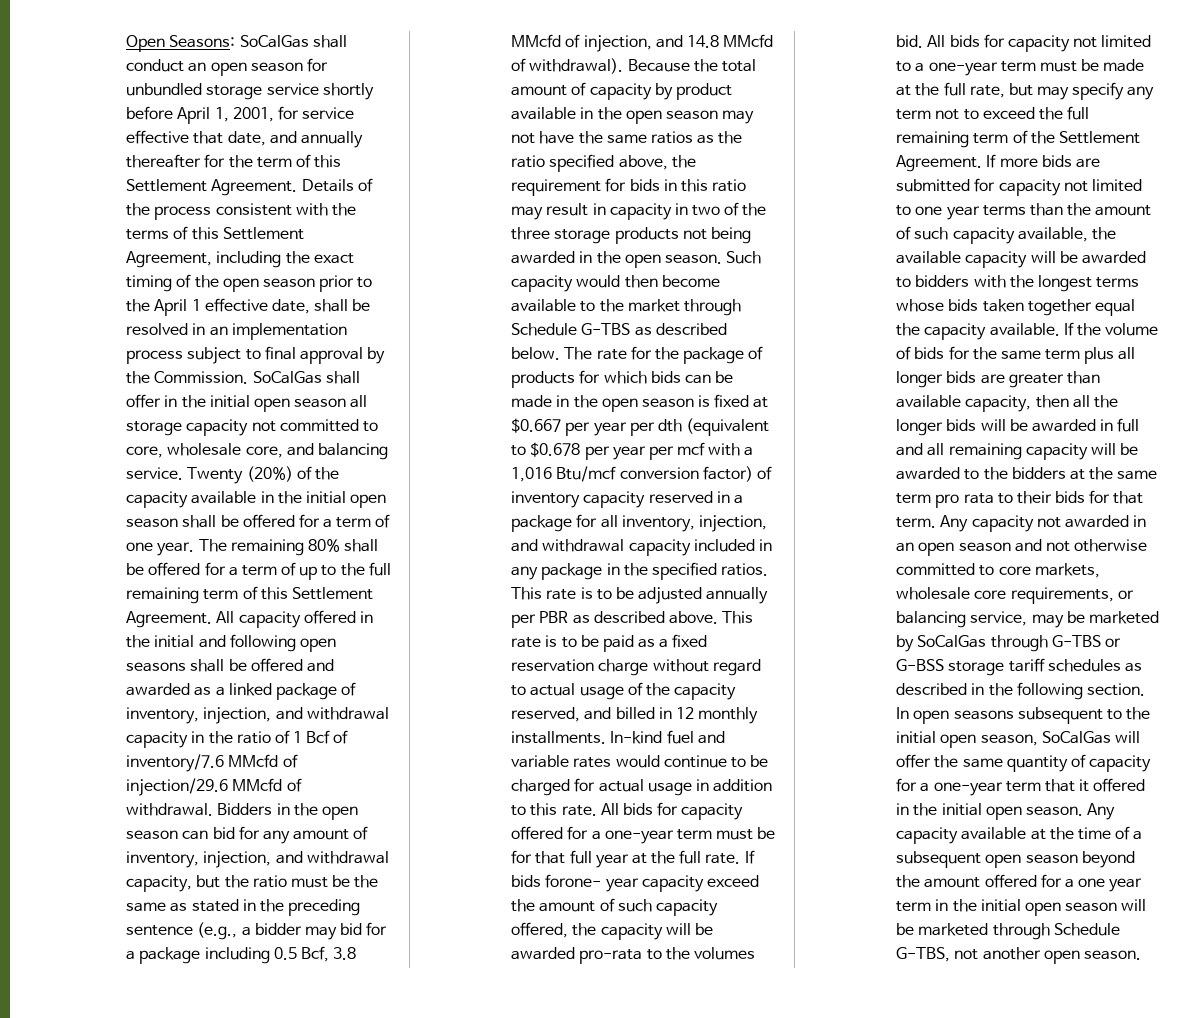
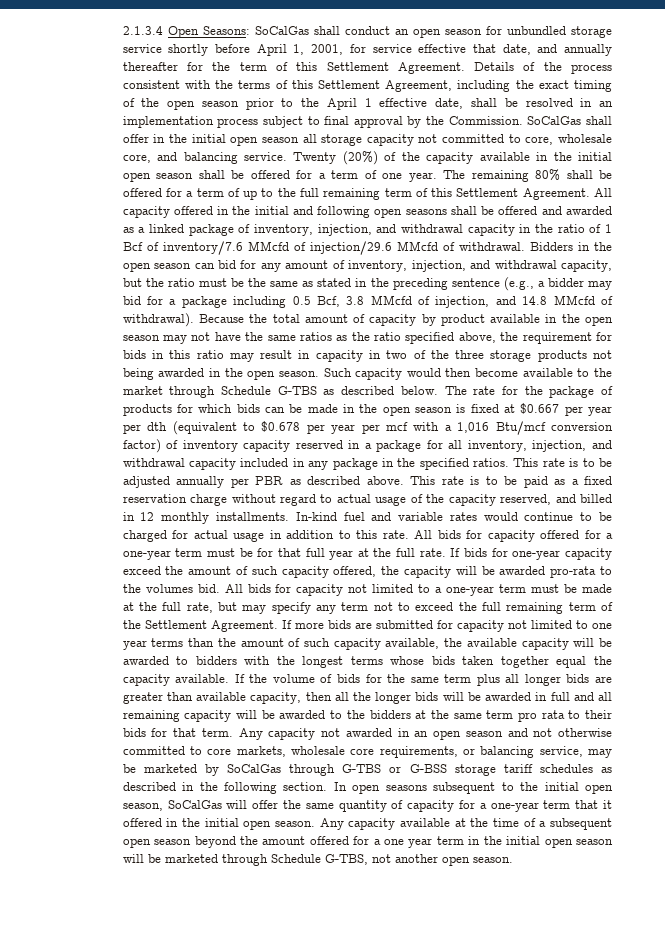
- Open Seasons: SoCalGas shall conduct an open season for unbundled storage service shortly before April 1, 2001, for service effective that date, and annually thereafter for the term of this Settlement Agreement.
+ 2.1.3.4 Open Seasons: SoCalGas shall conduct an open season for unbundled storage service shortly before April 1, 2001, for service effective that date, and annually thereafter for the term of this Settlement Agreement.
- If bids forone- year capacity exceed the amount of such capacity offered, the capacity will be awarded pro-rata to the volumes bid.
+ If bids for one-year capacity exceed the amount of such capacity offered, the capacity will be awarded pro-rata to the volumes bid.

